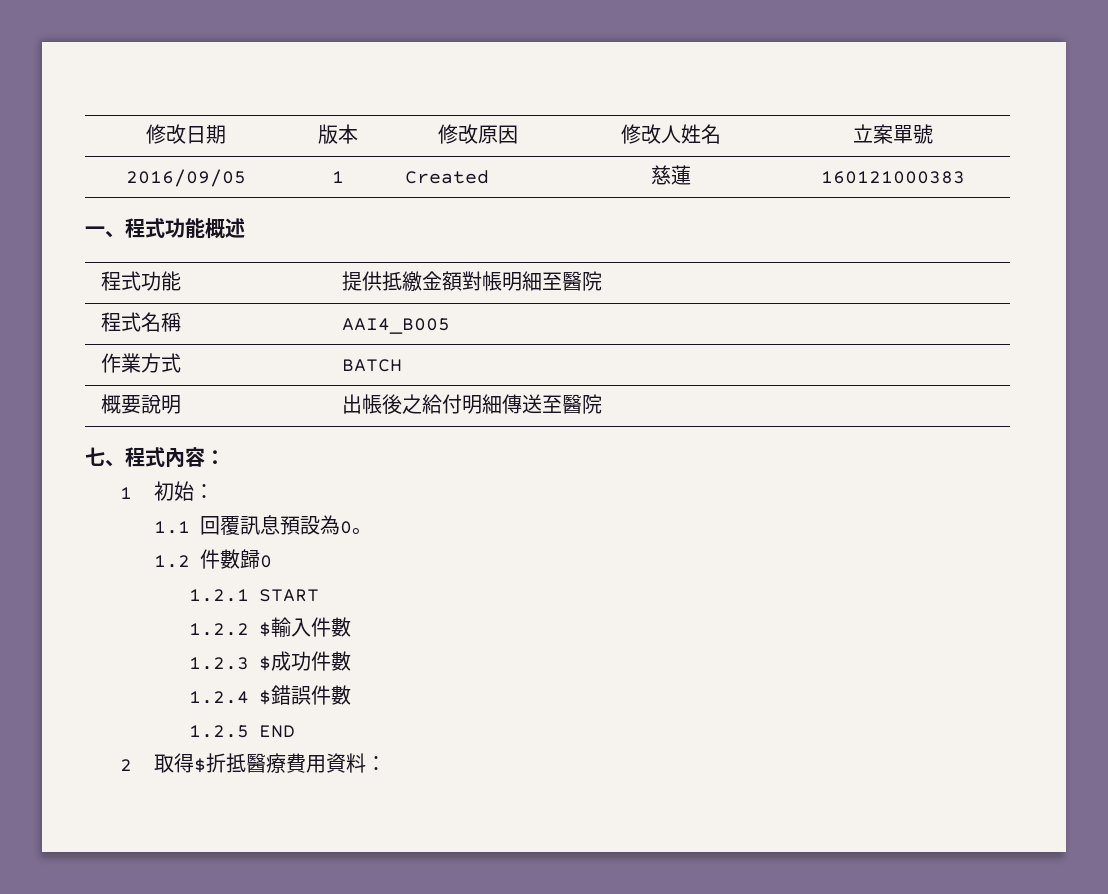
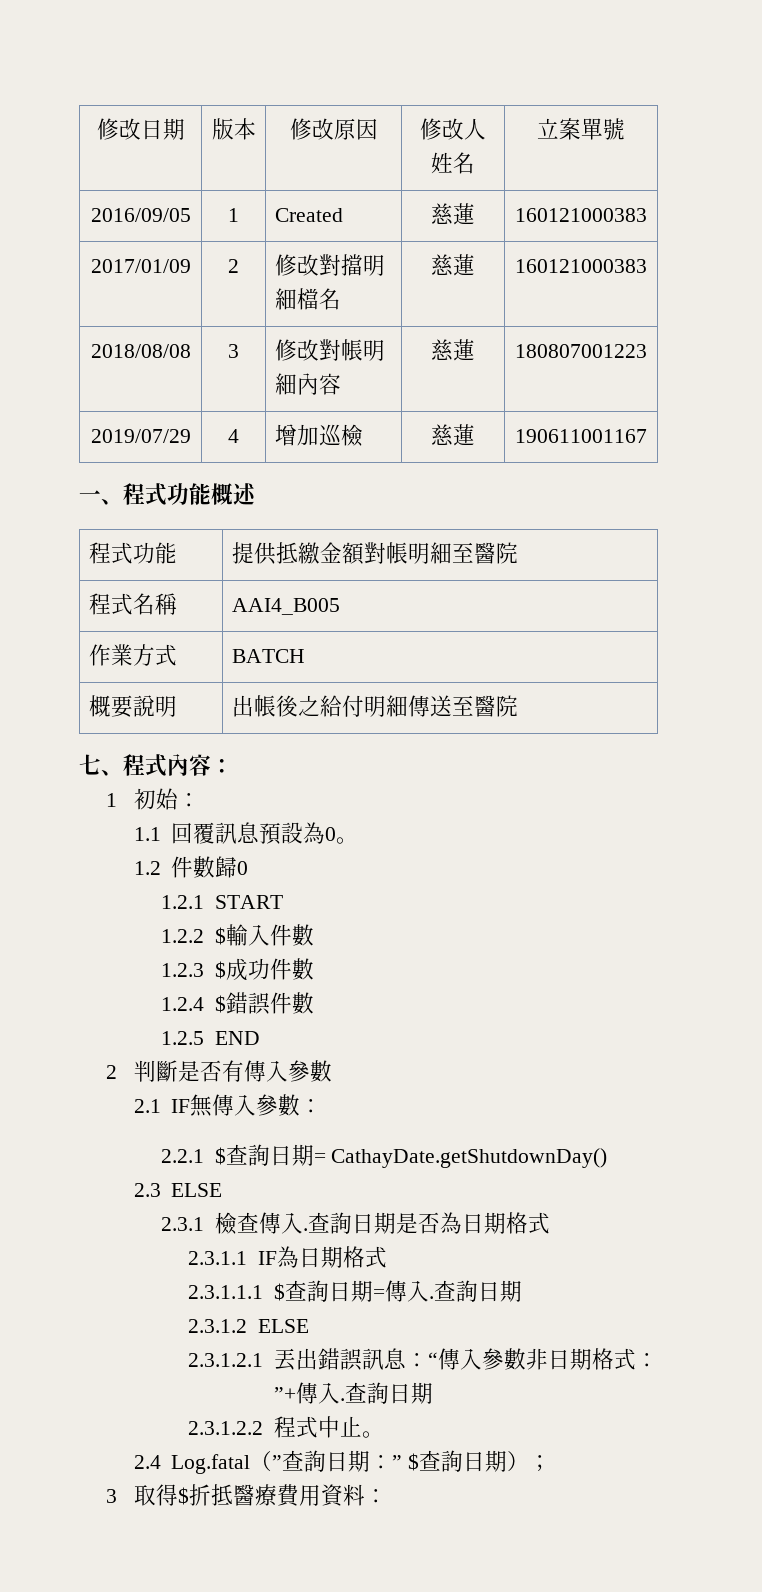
+ 2017/01/09 | 2 | 修改對擋明細檔名 | 慈蓮 | 160121000383
+ 2018/08/08 | 3 | 修改對帳明細內容 | 慈蓮 | 180807001223
+ 2019/07/29 | 4 | 增加巡檢 | 慈蓮 | 190611001167
- 2取得$折抵醫療費用資料：
+ 2判斷是否有傳入參數
+ 2.1 IF無傳入參數：
+ 2.2.1 $查詢日期= CathayDate.getShutdownDay()
+ 2.3 ELSE
+ 2.3.1檢查傳入.查詢日期是否為日期格式
+ 2.3.1.1 IF為日期格式
+ 2.3.1.1.1 $查詢日期=傳入.查詢日期
+ 2.3.1.2 ELSE
+ 2.3.1.2.1丟出錯誤訊息：“傳入參數非日期格式：”+傳入.查詢日期
+ 2.3.1.2.2程式中止。
+ 2.4 Log.fatal（”查詢日期：” $查詢日期）；
+ 3取得$折抵醫療費用資料：

